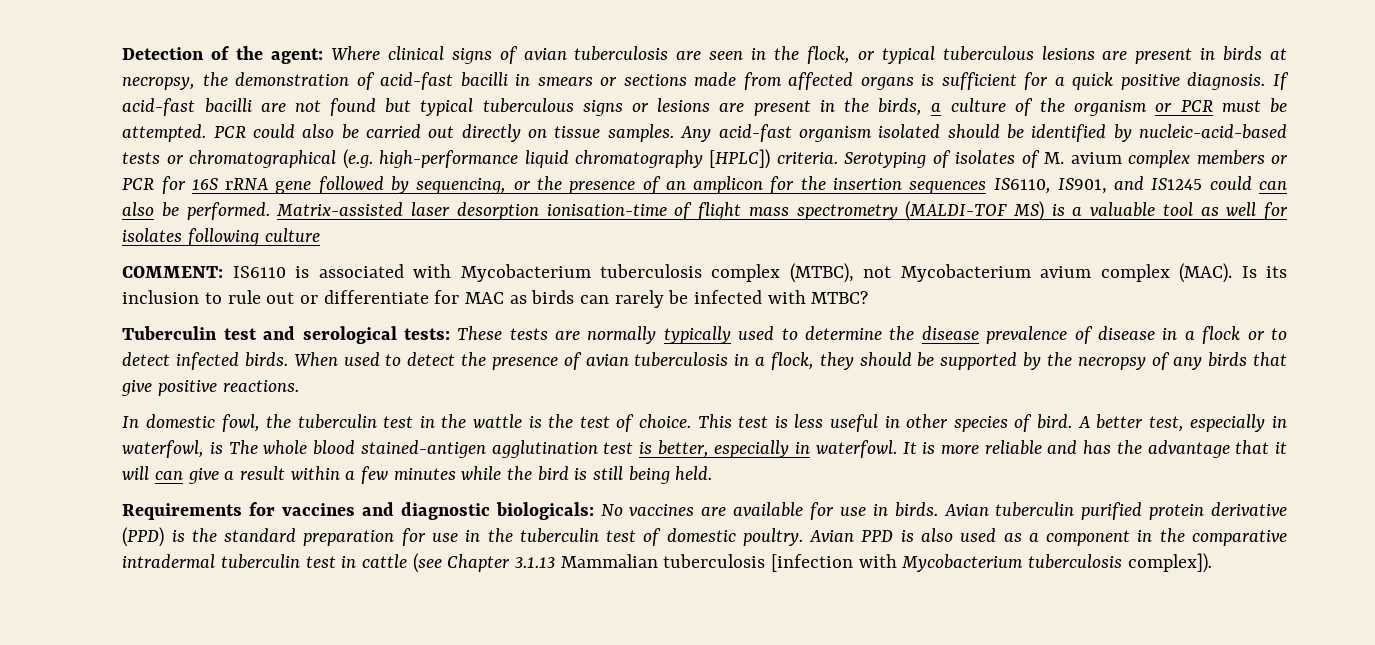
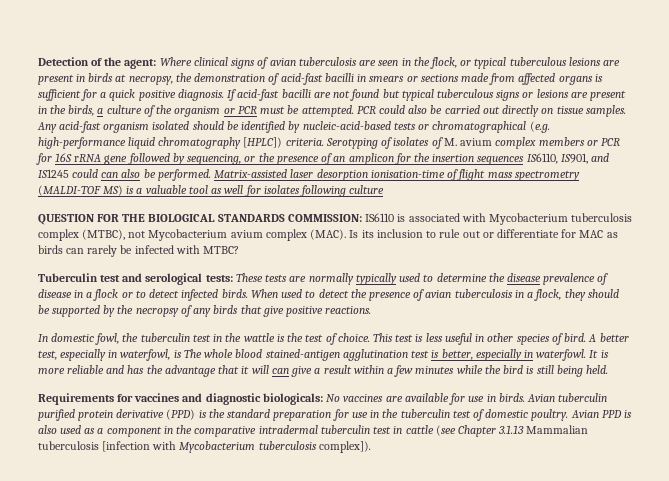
- COMMENT: IS6110 is associated with Mycobacterium tuberculosis complex (MTBC), not Mycobacterium avium complex (MAC).
+ QUESTION FOR THE BIOLOGICAL STANDARDS COMMISSION: IS6110 is associated with Mycobacterium tuberculosis complex (MTBC), not Mycobacterium avium complex (MAC).

